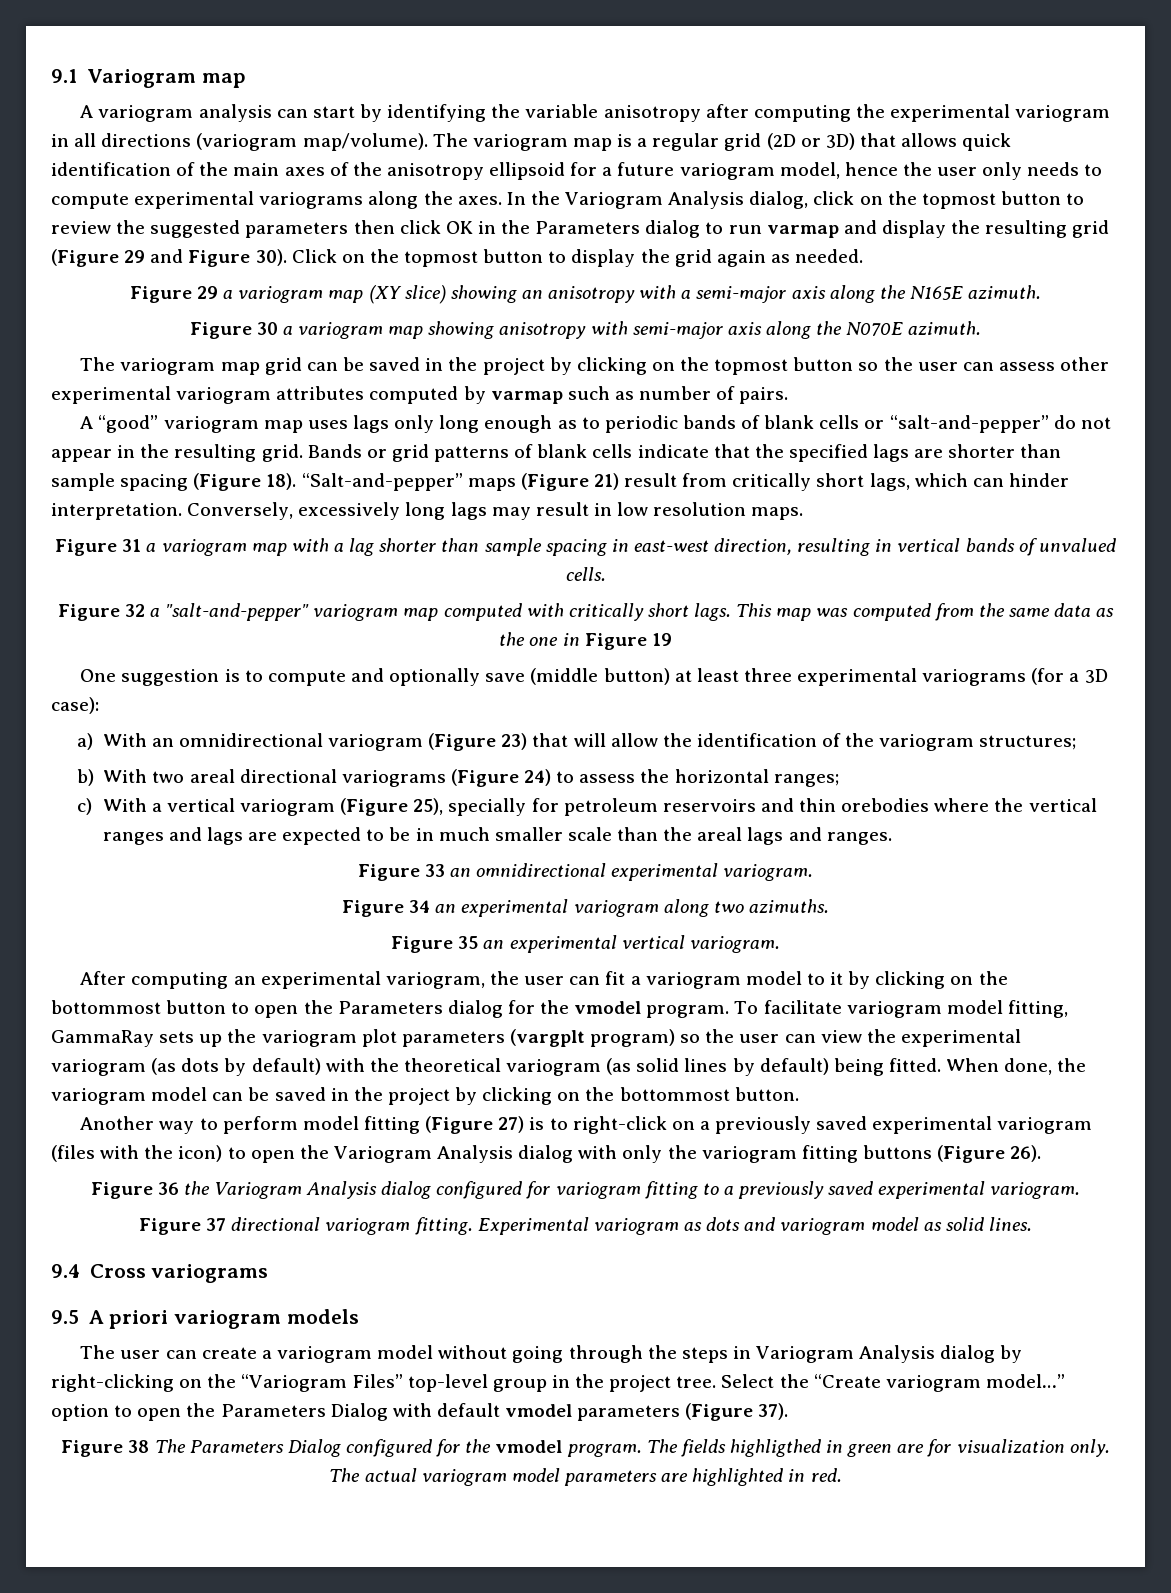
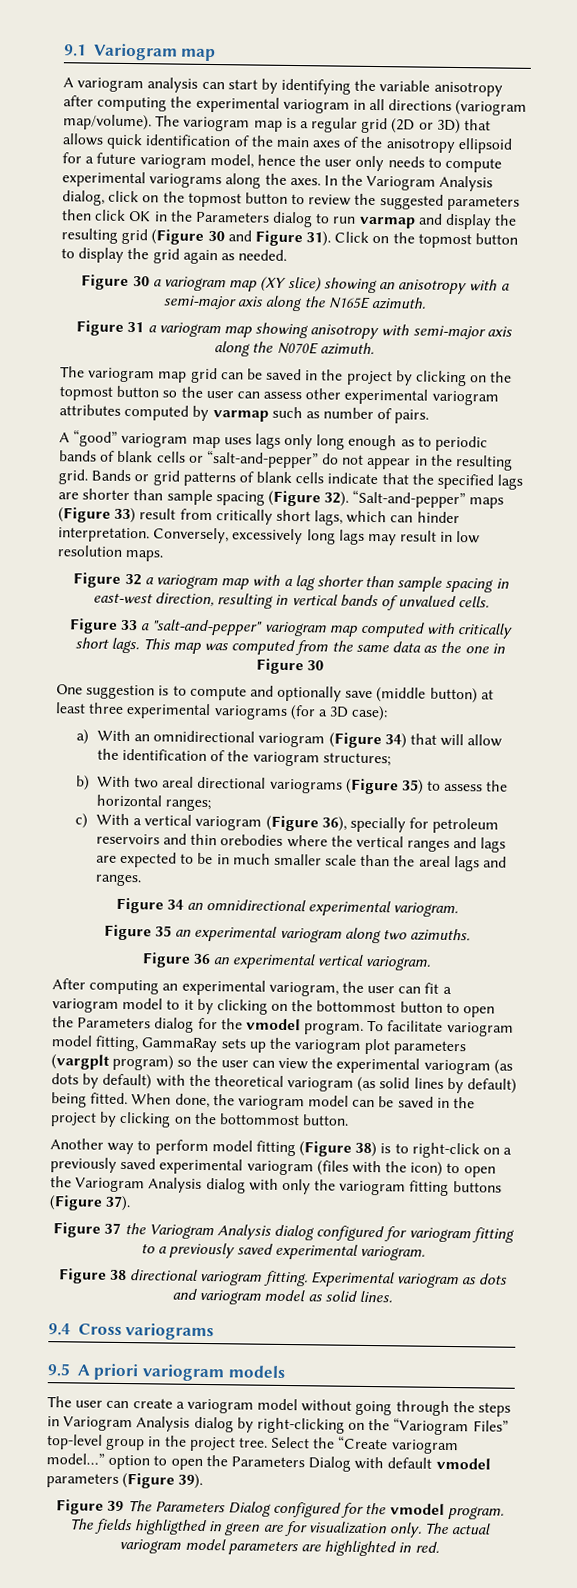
- In the Variogram Analysis dialog, click on the topmost button to review the suggested parameters then click OK in the Parameters dialog to run varmap and display the resulting grid (Figure 29 and Figure 30).
+ In the Variogram Analysis dialog, click on the topmost button to review the suggested parameters then click OK in the Parameters dialog to run varmap and display the resulting grid (Figure 30 and Figure 31).
- Figure 29 a variogram map (XY slice) showing an anisotropy with a semi-major axis along the N165E azimuth.
+ Figure 30 a variogram map (XY slice) showing an anisotropy with a semi-major axis along the N165E azimuth.
- Figure 30 a variogram map showing anisotropy with semi-major axis along the N070E azimuth.
+ Figure 31 a variogram map showing anisotropy with semi-major axis along the N070E azimuth.
- Bands or grid patterns of blank cells indicate that the specified lags are shorter than sample spacing (Figure 18).
+ Bands or grid patterns of blank cells indicate that the specified lags are shorter than sample spacing (Figure 32).
- “Salt-and-pepper” maps (Figure 21) result from critically short lags, which can hinder interpretation.
+ “Salt-and-pepper” maps (Figure 33) result from critically short lags, which can hinder interpretation.
- Figure 31 a variogram map with a lag shorter than sample spacing in east-west direction, resulting in vertical bands of unvalued cells.
+ Figure 32 a variogram map with a lag shorter than sample spacing in east-west direction, resulting in vertical bands of unvalued cells.
- Figure 32 a "salt-and-pepper" variogram map computed with critically short lags.
+ Figure 33 a "salt-and-pepper" variogram map computed with critically short lags.
- This map was computed from the same data as the one in Figure 19
+ This map was computed from the same data as the one in Figure 30
- a) With an omnidirectional variogram (Figure 23) that will allow the identification of the variogram structures;
+ a) With an omnidirectional variogram (Figure 34) that will allow the identification of the variogram structures;
- b) With two areal directional variograms (Figure 24) to assess the horizontal ranges;
+ b) With two areal directional variograms (Figure 35) to assess the horizontal ranges;
- c) With a vertical variogram (Figure 25), specially for petroleum reservoirs and thin orebodies where the vertical ranges and lags are expected to be in much smaller scale than the areal lags and ranges.
+ c) With a vertical variogram (Figure 36), specially for petroleum reservoirs and thin orebodies where the vertical ranges and lags are expected to be in much smaller scale than the areal lags and ranges.
- Figure 33 an omnidirectional experimental variogram.
+ Figure 34 an omnidirectional experimental variogram.
- Figure 34 an experimental variogram along two azimuths.
+ Figure 35 an experimental variogram along two azimuths.
- Figure 35 an experimental vertical variogram.
+ Figure 36 an experimental vertical variogram.
- Another way to perform model fitting (Figure 27) is to right-click on a previously saved experimental variogram (files with the icon) to open the Variogram Analysis dialog with only the variogram fitting buttons (Figure 26).
- Figure 36 the Variogram Analysis dialog configured for variogram fitting to a previously saved experimental variogram.
+ Another way to perform model fitting (Figure 38) is to right-click on a previously saved experimental variogram (files with the icon) to open the Variogram Analysis dialog with only the variogram fitting buttons (Figure 37).
+ Figure 37 the Variogram Analysis dialog configured for variogram fitting to a previously saved experimental variogram.
- Figure 37 directional variogram fitting.
+ Figure 38 directional variogram fitting.
- Select the “Create variogram model…” option to open the Parameters Dialog with default vmodel parameters (Figure 37).
- Figure 38 The Parameters Dialog configured for the vmodel program.
+ Select the “Create variogram model…” option to open the Parameters Dialog with default vmodel parameters (Figure 39).
+ Figure 39 The Parameters Dialog configured for the vmodel program.

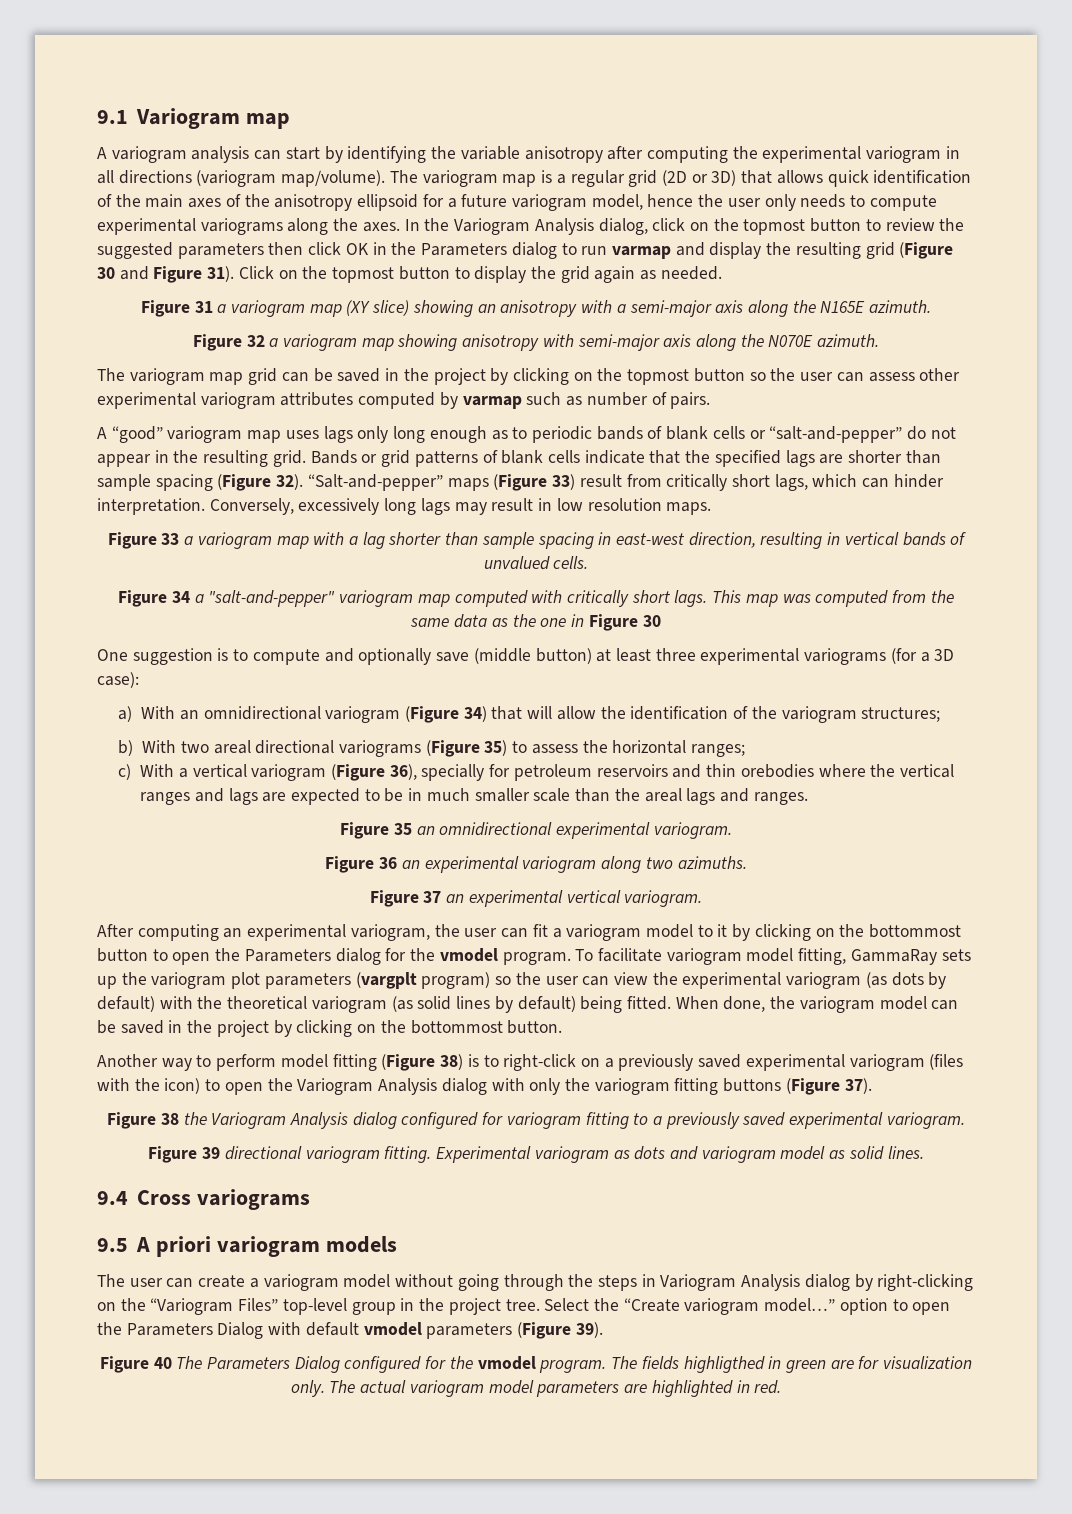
- Figure 30 a variogram map (XY slice) showing an anisotropy with a semi-major axis along the N165E azimuth.
+ Figure 31 a variogram map (XY slice) showing an anisotropy with a semi-major axis along the N165E azimuth.
- Figure 31 a variogram map showing anisotropy with semi-major axis along the N070E azimuth.
+ Figure 32 a variogram map showing anisotropy with semi-major axis along the N070E azimuth.
- Figure 32 a variogram map with a lag shorter than sample spacing in east-west direction, resulting in vertical bands of unvalued cells.
+ Figure 33 a variogram map with a lag shorter than sample spacing in east-west direction, resulting in vertical bands of unvalued cells.
- Figure 33 a "salt-and-pepper" variogram map computed with critically short lags.
+ Figure 34 a "salt-and-pepper" variogram map computed with critically short lags.
- Figure 34 an omnidirectional experimental variogram.
+ Figure 35 an omnidirectional experimental variogram.
- Figure 35 an experimental variogram along two azimuths.
+ Figure 36 an experimental variogram along two azimuths.
- Figure 36 an experimental vertical variogram.
+ Figure 37 an experimental vertical variogram.
- Figure 37 the Variogram Analysis dialog configured for variogram fitting to a previously saved experimental variogram.
+ Figure 38 the Variogram Analysis dialog configured for variogram fitting to a previously saved experimental variogram.
- Figure 38 directional variogram fitting.
+ Figure 39 directional variogram fitting.
- Figure 39 The Parameters Dialog configured for the vmodel program.
+ Figure 40 The Parameters Dialog configured for the vmodel program.

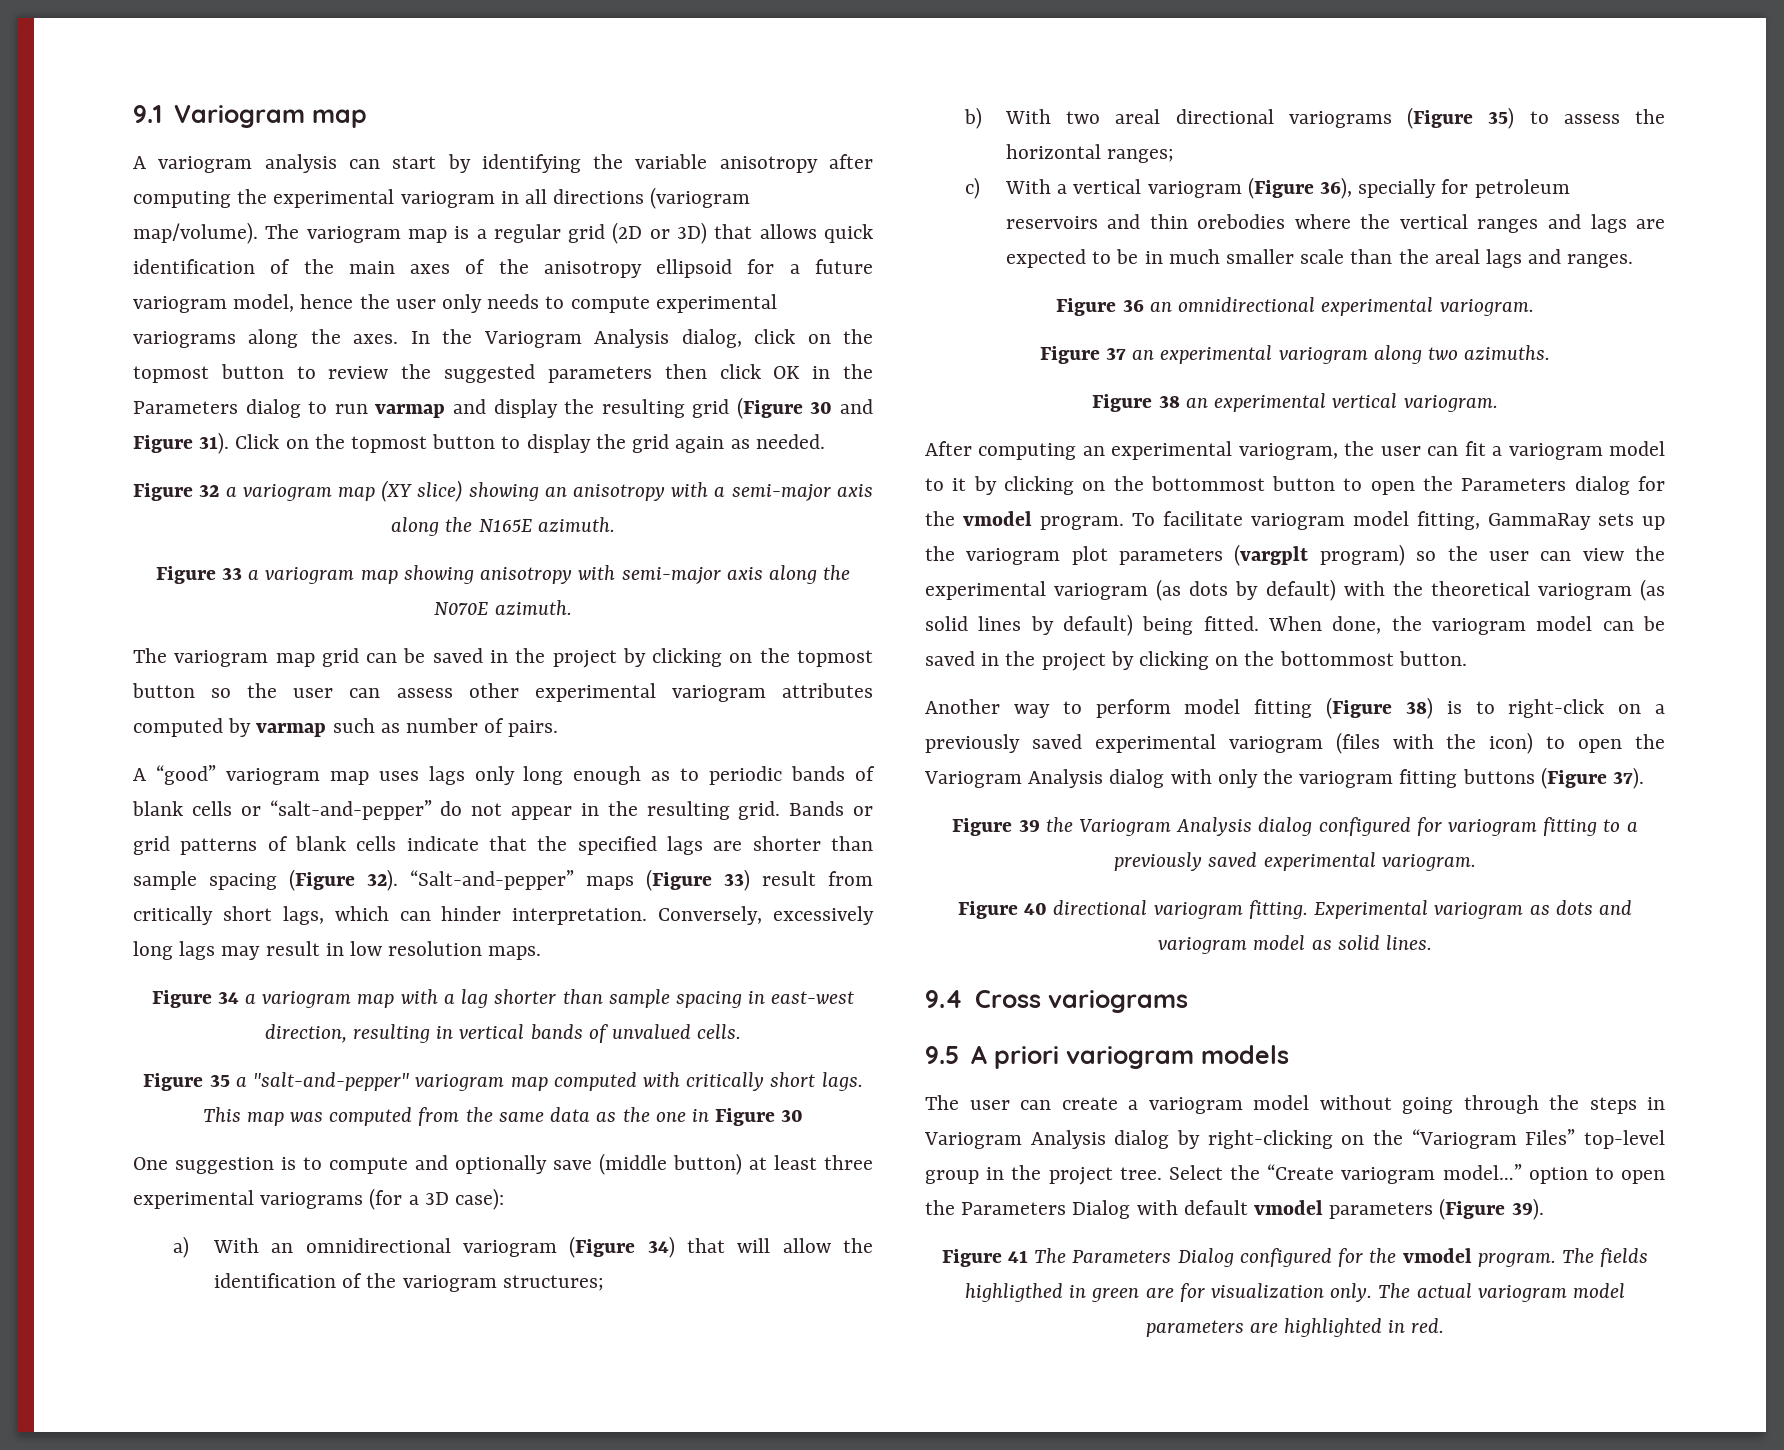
- Figure 31 a variogram map (XY slice) showing an anisotropy with a semi-major axis along the N165E azimuth.
+ Figure 32 a variogram map (XY slice) showing an anisotropy with a semi-major axis along the N165E azimuth.
- Figure 32 a variogram map showing anisotropy with semi-major axis along the N070E azimuth.
+ Figure 33 a variogram map showing anisotropy with semi-major axis along the N070E azimuth.
- Figure 33 a variogram map with a lag shorter than sample spacing in east-west direction, resulting in vertical bands of unvalued cells.
+ Figure 34 a variogram map with a lag shorter than sample spacing in east-west direction, resulting in vertical bands of unvalued cells.
- Figure 34 a "salt-and-pepper" variogram map computed with critically short lags.
+ Figure 35 a "salt-and-pepper" variogram map computed with critically short lags.
- Figure 35 an omnidirectional experimental variogram.
+ Figure 36 an omnidirectional experimental variogram.
- Figure 36 an experimental variogram along two azimuths.
+ Figure 37 an experimental variogram along two azimuths.
- Figure 37 an experimental vertical variogram.
+ Figure 38 an experimental vertical variogram.
- Figure 38 the Variogram Analysis dialog configured for variogram fitting to a previously saved experimental variogram.
+ Figure 39 the Variogram Analysis dialog configured for variogram fitting to a previously saved experimental variogram.
- Figure 39 directional variogram fitting.
+ Figure 40 directional variogram fitting.
- Figure 40 The Parameters Dialog configured for the vmodel program.
+ Figure 41 The Parameters Dialog configured for the vmodel program.

